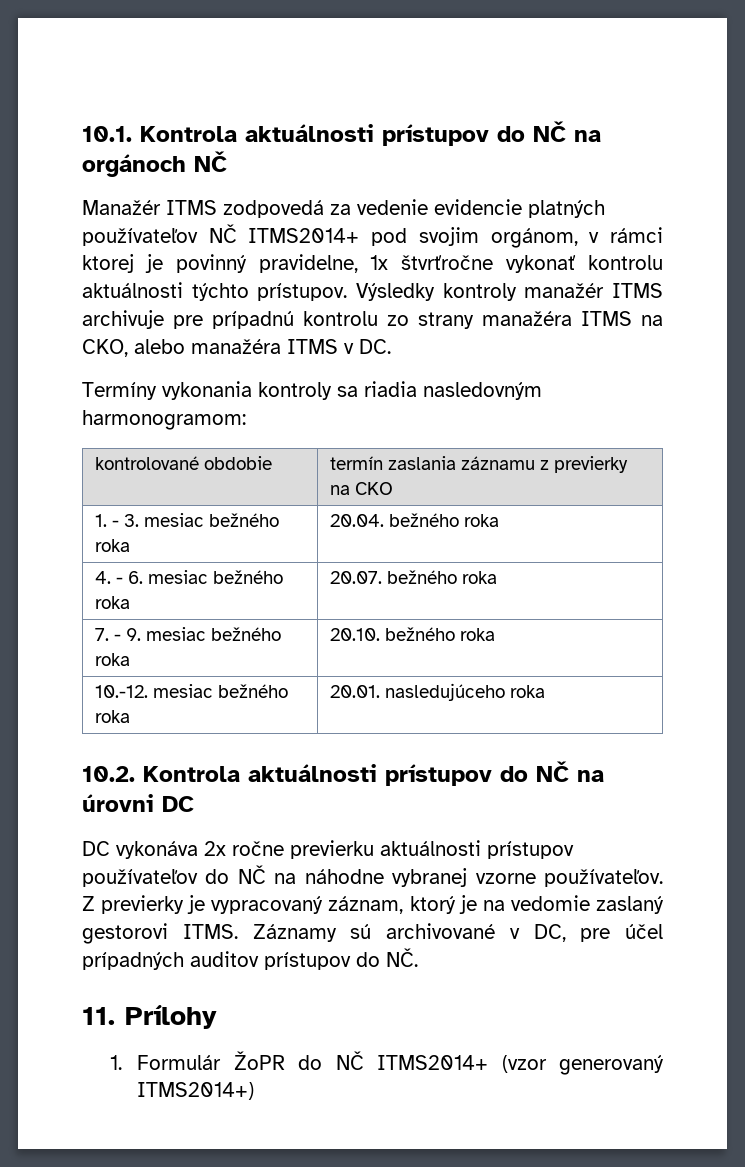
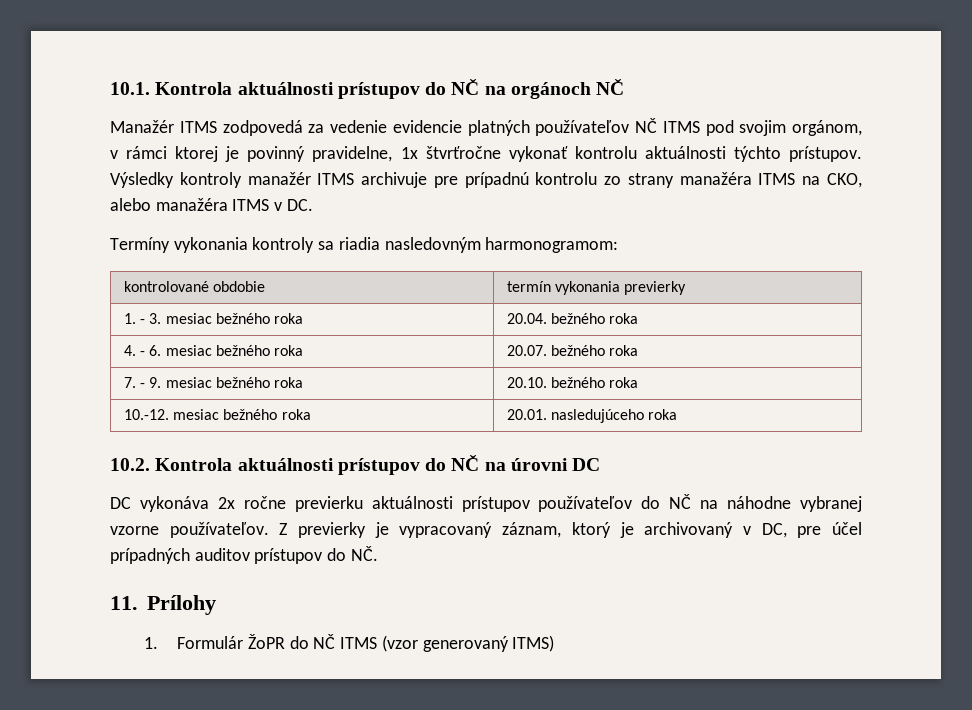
- Manažér ITMS zodpovedá za vedenie evidencie platných používateľov NČ ITMS2014+ pod svojim orgánom, v rámci ktorej je povinný pravidelne, 1x štvrťročne vykonať kontrolu aktuálnosti týchto prístupov.
+ Manažér ITMS zodpovedá za vedenie evidencie platných používateľov NČ ITMS pod svojim orgánom, v rámci ktorej je povinný pravidelne, 1x štvrťročne vykonať kontrolu aktuálnosti týchto prístupov.
- kontrolované obdobie | termín zaslania záznamu z previerky na CKO
+ kontrolované obdobie | termín vykonania previerky
- Z previerky je vypracovaný záznam, ktorý je na vedomie zaslaný gestorovi ITMS. Záznamy sú archivované v DC, pre účel prípadných auditov prístupov do NČ.
+ Z previerky je vypracovaný záznam, ktorý je archivovaný v DC, pre účel prípadných auditov prístupov do NČ.
- 1. Formulár ŽoPR do NČ ITMS2014+ (vzor generovaný ITMS2014+)
+ 1. Formulár ŽoPR do NČ ITMS (vzor generovaný ITMS)

